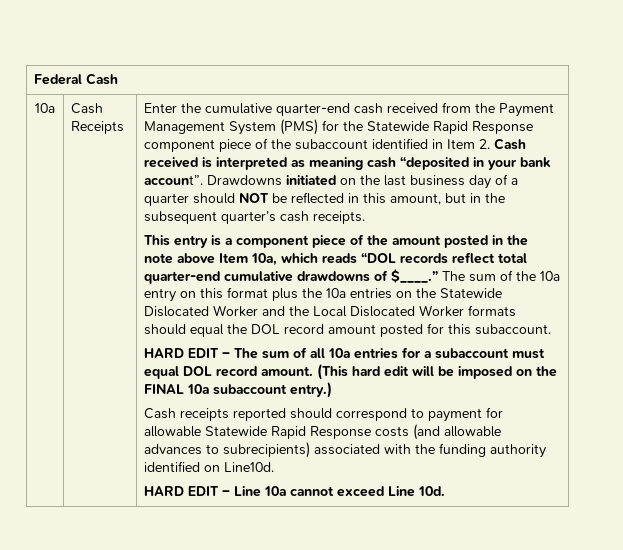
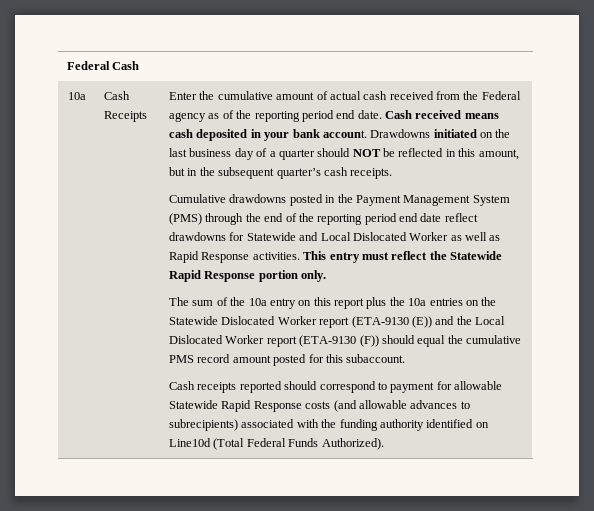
- Enter the cumulative quarter-end cash received from the Payment Management System (PMS) for the Statewide Rapid Response component piece of the subaccount identified in Item 2. Cash received is interpreted as meaning cash “deposited in your bank account”.
+ Enter the cumulative amount of actual cash received from the Federal agency as of the reporting period end date. Cash received means cash deposited in your bank account.
- This entry is a component piece of the amount posted in the note above Item 10a, which reads “DOL records reflect total quarter-end cumulative drawdowns of $____.” The sum of the 10a entry on this format plus the 10a entries on the Statewide Dislocated Worker and the Local Dislocated Worker formats should equal the DOL record amount posted for this subaccount.
+ Cumulative drawdowns posted in the Payment Management System (PMS) through the end of the reporting period end date reflect drawdowns for Statewide and Local Dislocated Worker as well as Rapid Response activities. This entry must reflect the Statewide Rapid Response portion only.
+ The sum of the 10a entry on this report plus the 10a entries on the Statewide Dislocated Worker report (ETA-9130 (E)) and the Local Dislocated Worker report (ETA-9130 (F)) should equal the cumulative PMS record amount posted for this subaccount.
- HARD EDIT – The sum of all 10a entries for a subaccount must equal DOL record amount. (This hard edit will be imposed on the FINAL 10a subaccount entry.)
- Cash receipts reported should correspond to payment for allowable Statewide Rapid Response costs (and allowable advances to subrecipients) associated with the funding authority identified on Line10d.
- HARD EDIT – Line 10a cannot exceed Line 10d.
+ Cash receipts reported should correspond to payment for allowable Statewide Rapid Response costs (and allowable advances to subrecipients) associated with the funding authority identified on Line10d (Total Federal Funds Authorized).

